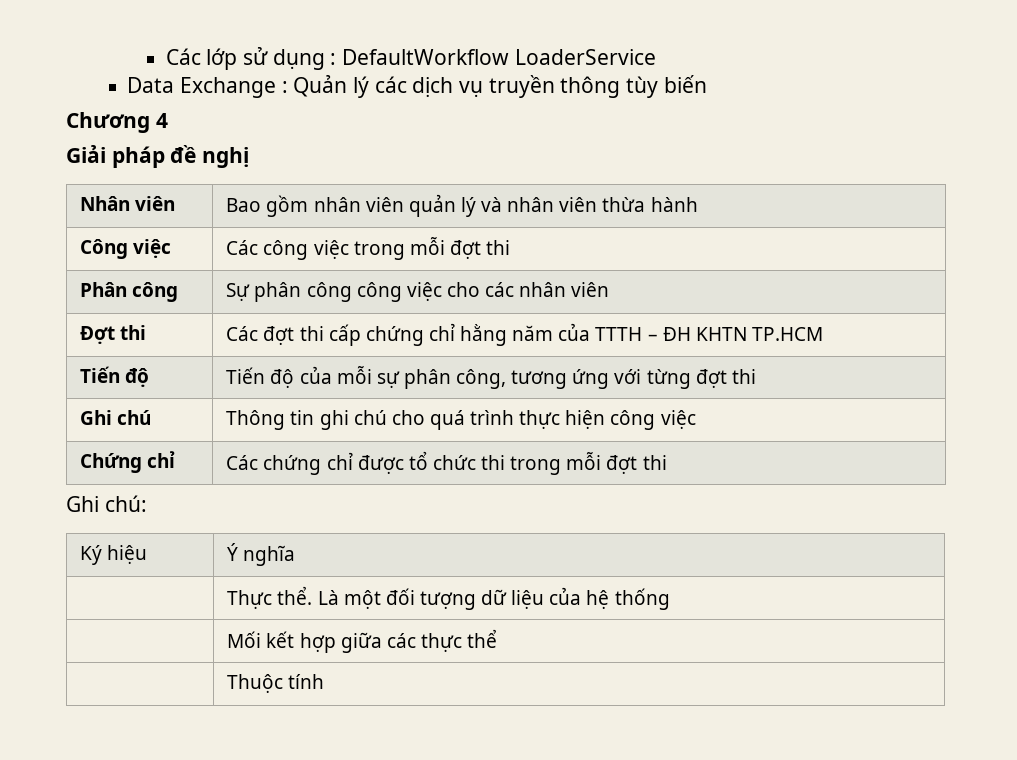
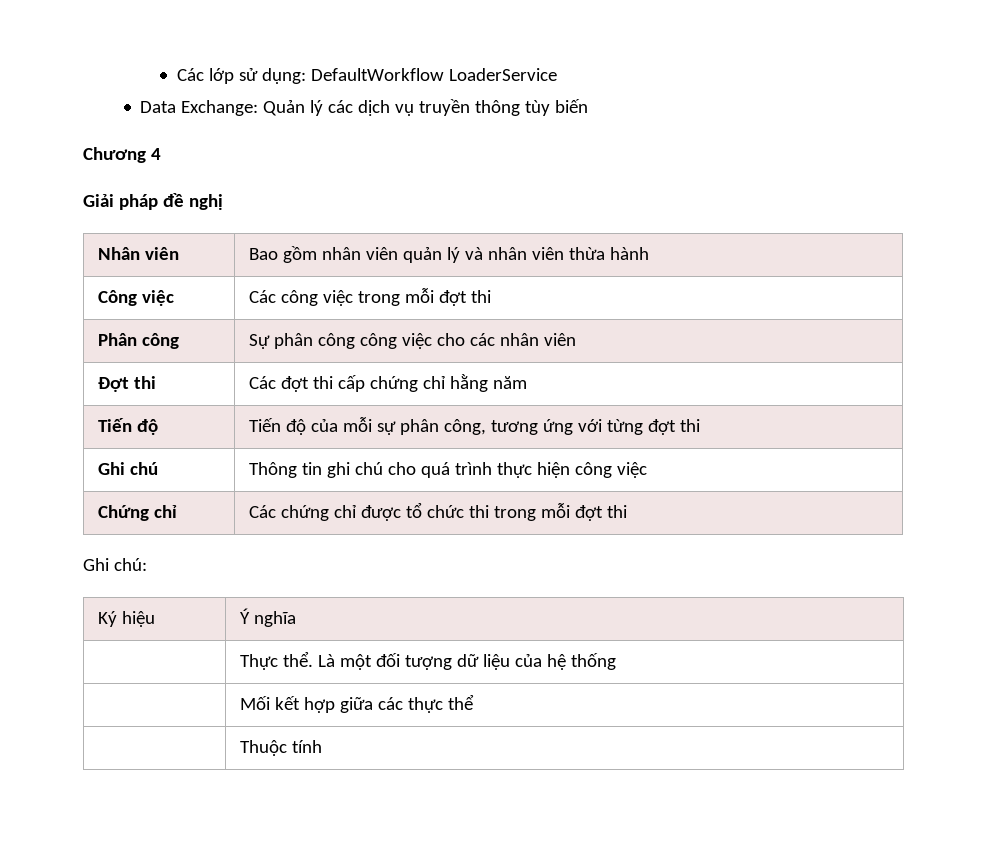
- Các lớp sử dụng : DefaultWorkflow LoaderService
+ Các lớp sử dụng: DefaultWorkflow LoaderService
- Data Exchange : Quản lý các dịch vụ truyền thông tùy biến
+ Data Exchange: Quản lý các dịch vụ truyền thông tùy biến
- Đợt thi | Các đợt thi cấp chứng chỉ hằng năm của TTTH – ĐH KHTN TP.HCM
+ Đợt thi | Các đợt thi cấp chứng chỉ hằng năm

